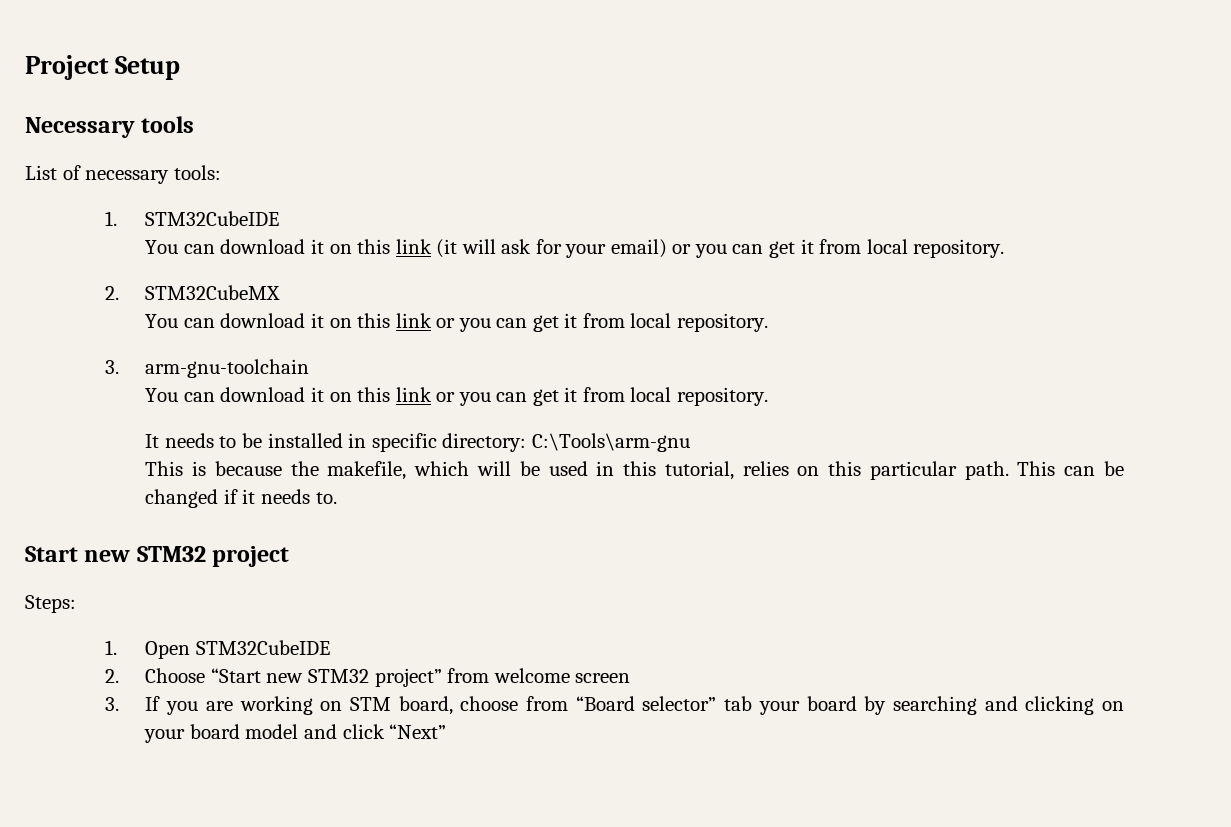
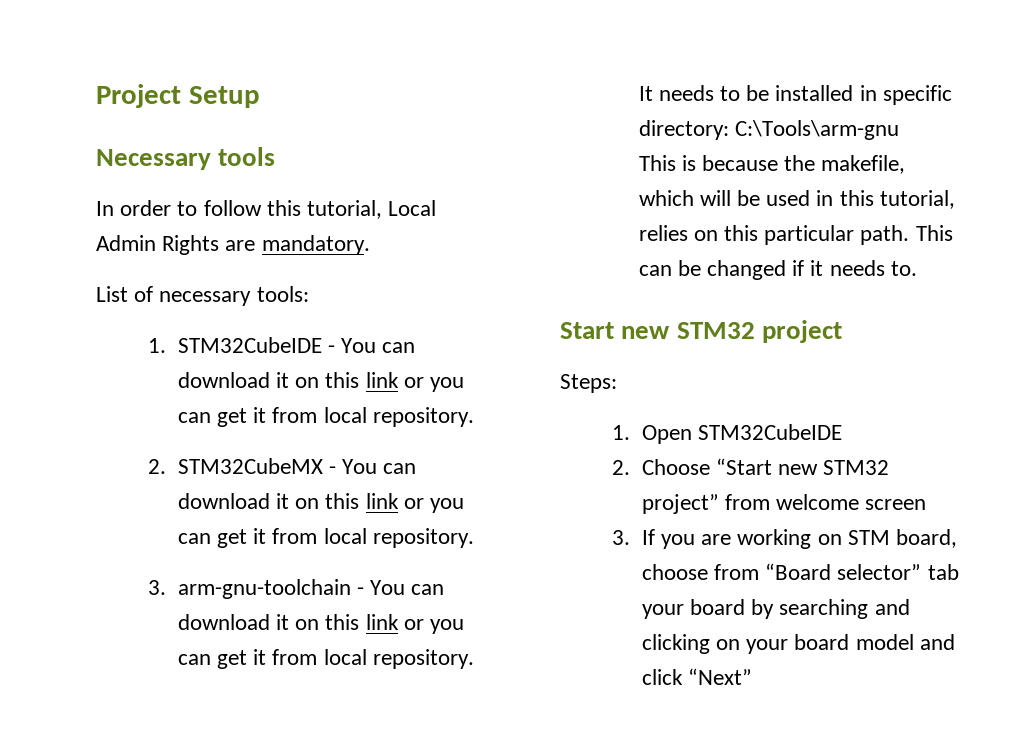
+ In order to follow this tutorial, Local Admin Rights are mandatory.
- 1. STM32CubeIDE
- You can download it on this link (it will ask for your email) or you can get it from local repository.
+ 1. STM32CubeIDE - You can download it on this link or you can get it from local repository.
- 2. STM32CubeMX
- You can download it on this link or you can get it from local repository.
+ 2. STM32CubeMX - You can download it on this link or you can get it from local repository.
- 3. arm-gnu-toolchain
- You can download it on this link or you can get it from local repository.
+ 3. arm-gnu-toolchain - You can download it on this link or you can get it from local repository.

